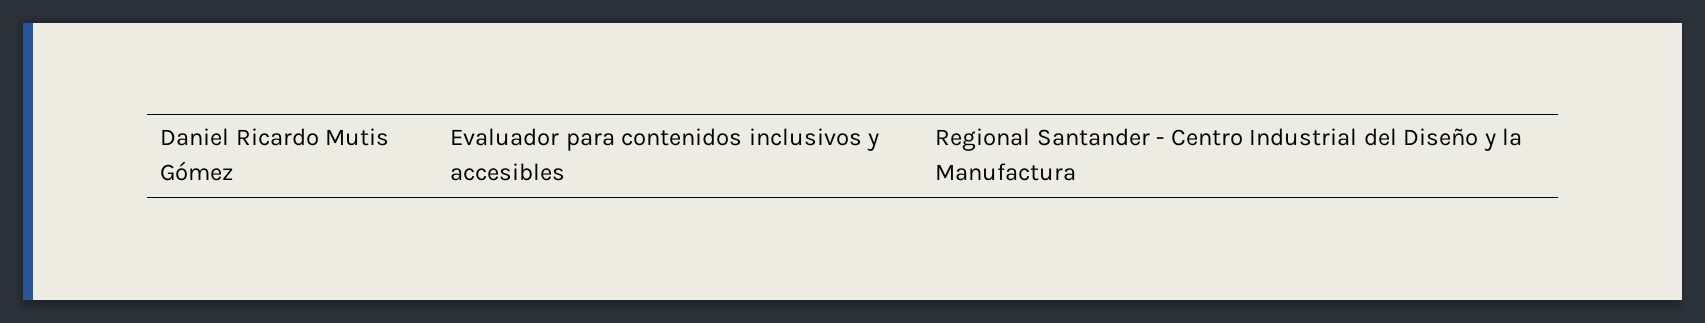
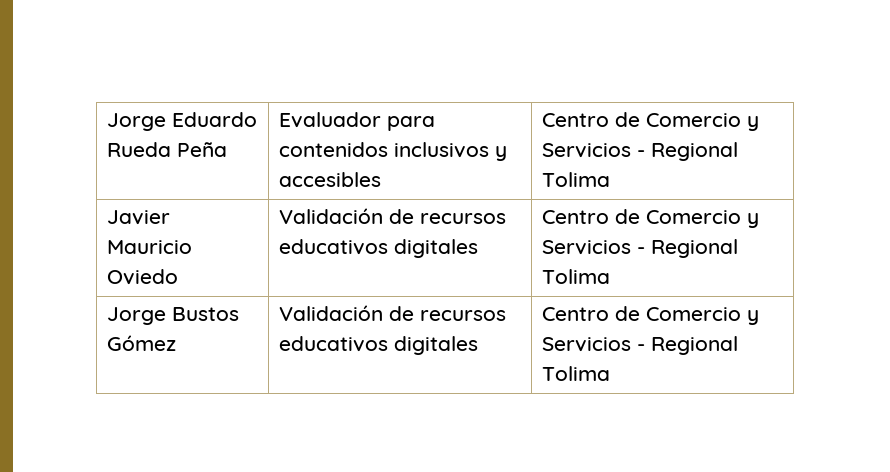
- Daniel Ricardo Mutis Gómez | Evaluador para contenidos inclusivos y accesibles | Regional Santander - Centro Industrial del Diseño y la Manufactura
+ Jorge Eduardo Rueda Peña | Evaluador para contenidos inclusivos y accesibles | Centro de Comercio y Servicios - Regional Tolima
+ Javier Mauricio Oviedo | Validación de recursos educativos digitales | Centro de Comercio y Servicios - Regional Tolima
+ Jorge Bustos Gómez | Validación de recursos educativos digitales | Centro de Comercio y Servicios - Regional Tolima

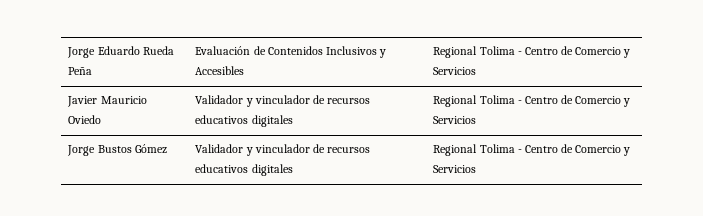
- Jorge Eduardo Rueda Peña | Evaluador para contenidos inclusivos y accesibles | Centro de Comercio y Servicios - Regional Tolima
+ Jorge Eduardo Rueda Peña | Evaluación de Contenidos Inclusivos y Accesibles | Regional Tolima - Centro de Comercio y Servicios
- Javier Mauricio Oviedo | Validación de recursos educativos digitales | Centro de Comercio y Servicios - Regional Tolima
+ Javier Mauricio Oviedo | Validador y vinculador de recursos educativos digitales | Regional Tolima - Centro de Comercio y Servicios
- Jorge Bustos Gómez | Validación de recursos educativos digitales | Centro de Comercio y Servicios - Regional Tolima
+ Jorge Bustos Gómez | Validador y vinculador de recursos educativos digitales | Regional Tolima - Centro de Comercio y Servicios

